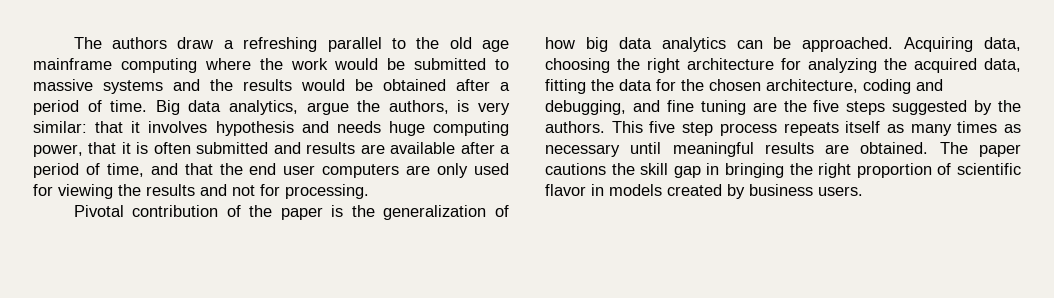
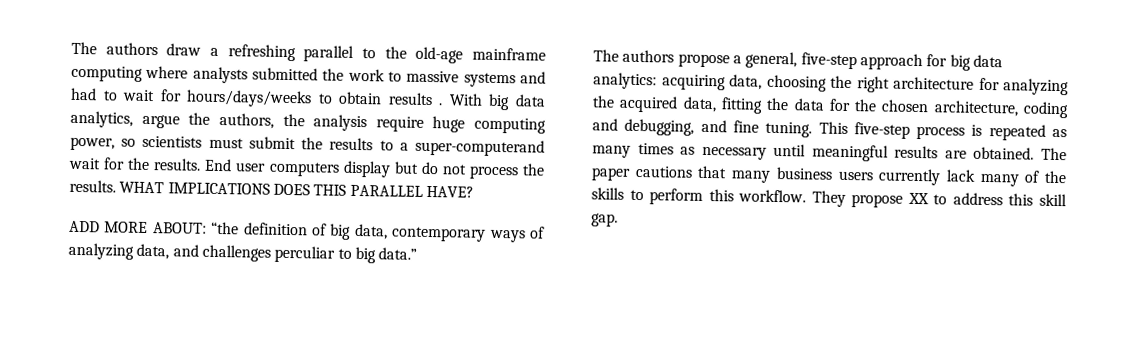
- The authors draw a refreshing parallel to the old age mainframe computing where the work would be submitted to massive systems and the results would be obtained after a period of time. Big data analytics, argue the authors, is very similar: that it involves hypothesis and needs huge computing power, that it is often submitted and results are available after a period of time, and that the end user computers are only used for viewing the results and not for processing.
- Pivotal contribution of the paper is the generalization of how big data analytics can be approached. Acquiring data, choosing the right architecture for analyzing the acquired data, fitting the data for the chosen architecture, coding and debugging, and fine tuning are the five steps suggested by the authors. This five step process repeats itself as many times as necessary until meaningful results are obtained.
+ The authors draw a refreshing parallel to the old-age mainframe computing where analysts submitted the work to massive systems and had to wait for hours/days/weeks to obtain results . With big data analytics, argue the authors, the analysis require huge computing power, so scientists must submit the results to a super-computerand wait for the results. End user computers display but do not process the results. WHAT IMPLICATIONS DOES THIS PARALLEL HAVE?
+ ADD MORE ABOUT: “the definition of big data, contemporary ways of analyzing data, and challenges perculiar to big data.”
+ The authors propose a general, five-step approach for big data analytics: acquiring data, choosing the right architecture for analyzing the acquired data, fitting the data for the chosen architecture, coding and debugging, and fine tuning. This five-step process is repeated as many times as necessary until meaningful results are obtained.
- The paper cautions the skill gap in bringing the right proportion of scientific flavor in models created by business users.
+ The paper cautions that many business users currently lack many of the skills to perform this workflow. They propose XX to address this skill gap.

